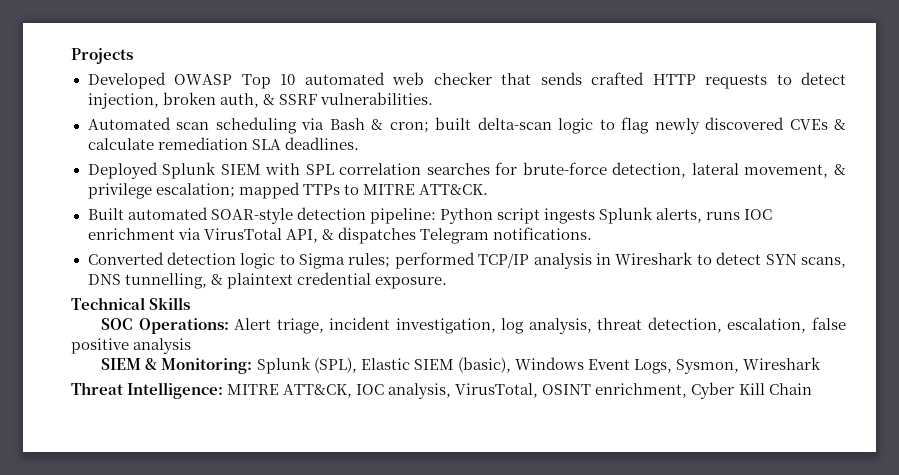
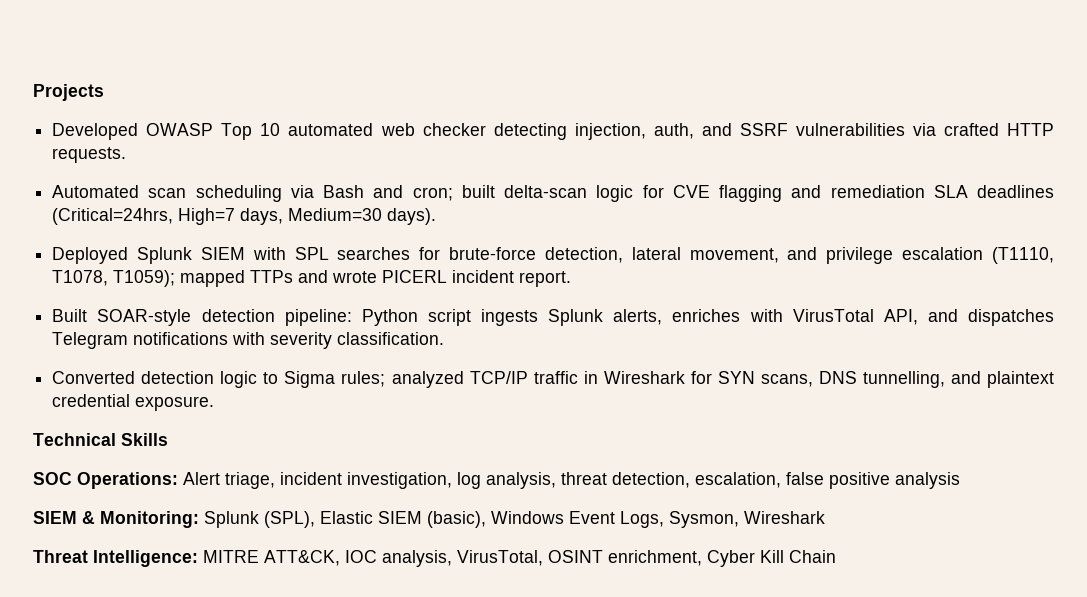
- Developed OWASP Top 10 automated web checker that sends crafted HTTP requests to detect injection, broken auth, & SSRF vulnerabilities.
+ Developed OWASP Top 10 automated web checker detecting injection, auth, and SSRF vulnerabilities via crafted HTTP requests.
- Automated scan scheduling via Bash & cron; built delta-scan logic to flag newly discovered CVEs & calculate remediation SLA deadlines.
+ Automated scan scheduling via Bash and cron; built delta-scan logic for CVE flagging and remediation SLA deadlines (Critical=24hrs, High=7 days, Medium=30 days).
- Deployed Splunk SIEM with SPL correlation searches for brute-force detection, lateral movement, & privilege escalation; mapped TTPs to MITRE ATT&CK.
+ Deployed Splunk SIEM with SPL searches for brute-force detection, lateral movement, and privilege escalation (T1110, T1078, T1059); mapped TTPs and wrote PICERL incident report.
- Built automated SOAR-style detection pipeline: Python script ingests Splunk alerts, runs IOC enrichment via VirusTotal API, & dispatches Telegram notifications.
+ Built SOAR-style detection pipeline: Python script ingests Splunk alerts, enriches with VirusTotal API, and dispatches Telegram notifications with severity classification.
- Converted detection logic to Sigma rules; performed TCP/IP analysis in Wireshark to detect SYN scans, DNS tunnelling, & plaintext credential exposure.
+ Converted detection logic to Sigma rules; analyzed TCP/IP traffic in Wireshark for SYN scans, DNS tunnelling, and plaintext credential exposure.

